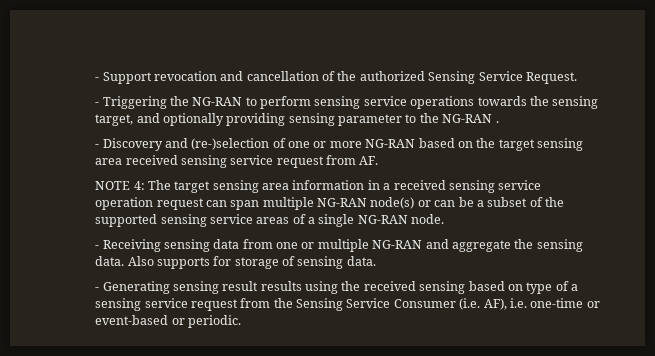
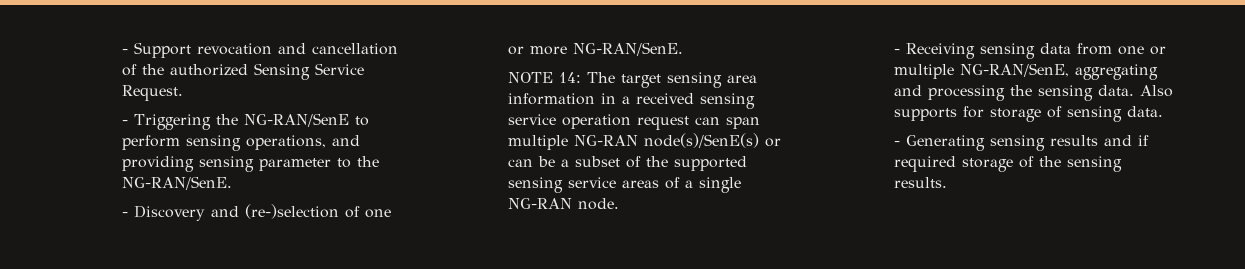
- - Triggering the NG-RAN to perform sensing service operations towards the sensing target, and optionally providing sensing parameter to the NG-RAN .
+ - Triggering the NG-RAN/SenE to perform sensing operations, and providing sensing parameter to the NG-RAN/SenE.
- - Discovery and (re-)selection of one or more NG-RAN based on the target sensing area received sensing service request from AF.
+ - Discovery and (re-)selection of one or more NG-RAN/SenE.
- NOTE 4: The target sensing area information in a received sensing service operation request can span multiple NG-RAN node(s) or can be a subset of the supported sensing service areas of a single NG-RAN node.
+ NOTE 14: The target sensing area information in a received sensing service operation request can span multiple NG-RAN node(s)/SenE(s) or can be a subset of the supported sensing service areas of a single NG-RAN node.
- - Receiving sensing data from one or multiple NG-RAN and aggregate the sensing data.
+ - Receiving sensing data from one or multiple NG-RAN/SenE, aggregating and processing the sensing data.
- - Generating sensing result results using the received sensing based on type of a sensing service request from the Sensing Service Consumer (i.e. AF), i.e. one-time or event-based or periodic.
+ - Generating sensing results and if required storage of the sensing results.

